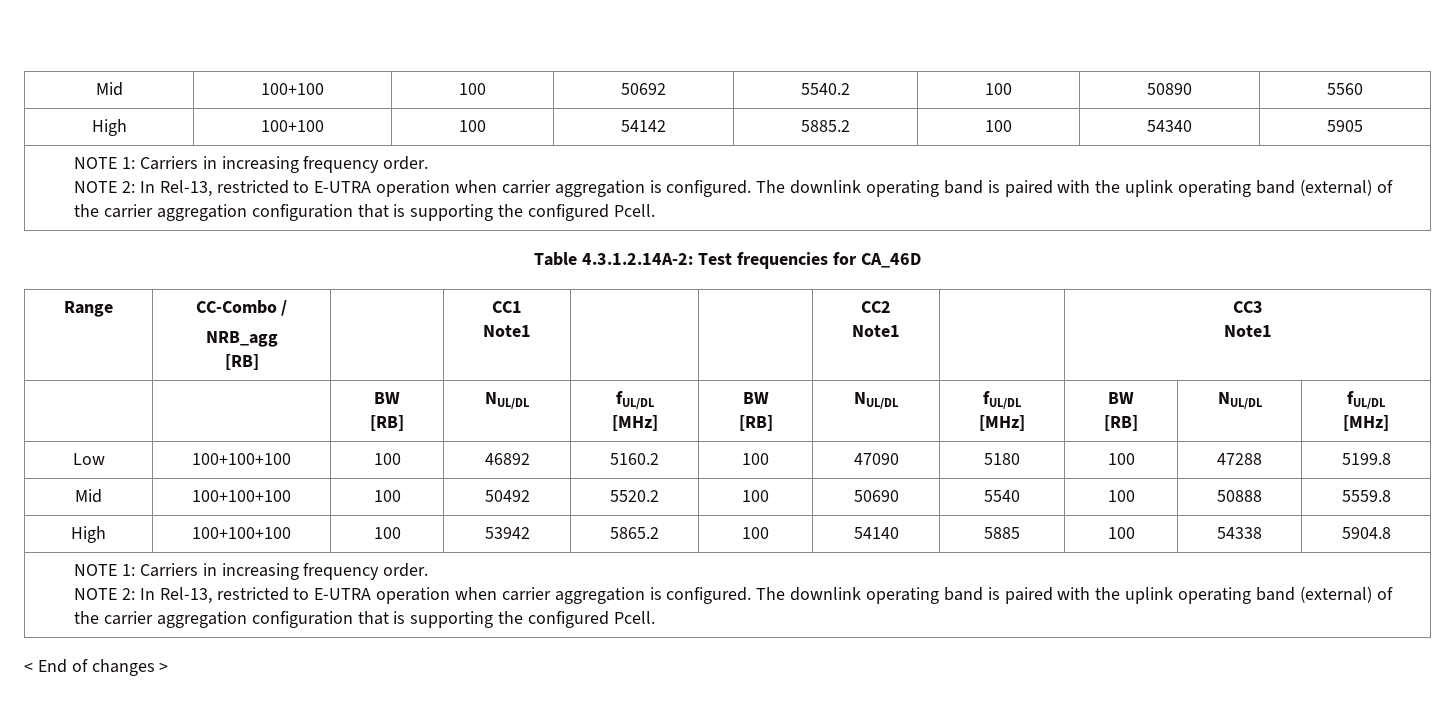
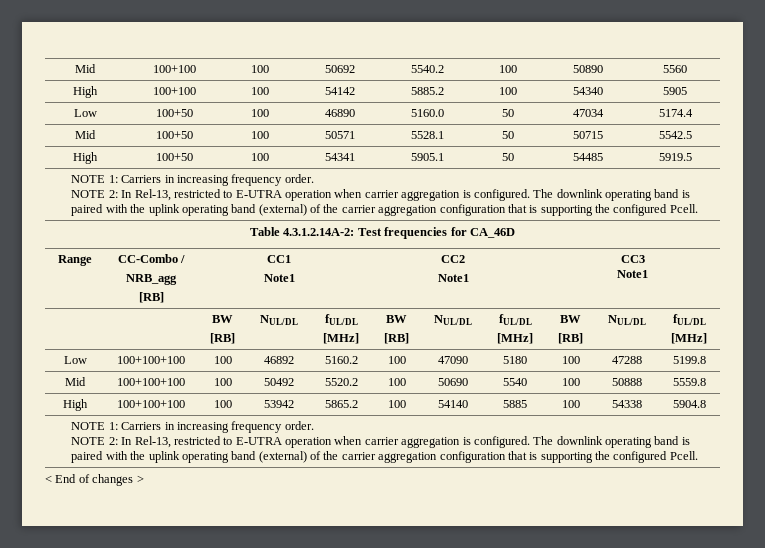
+ Low | 100+50 | 100 | 46890 | 5160.0 | 50 | 47034 | 5174.4
+ Mid | 100+50 | 100 | 50571 | 5528.1 | 50 | 50715 | 5542.5
+ High | 100+50 | 100 | 54341 | 5905.1 | 50 | 54485 | 5919.5

